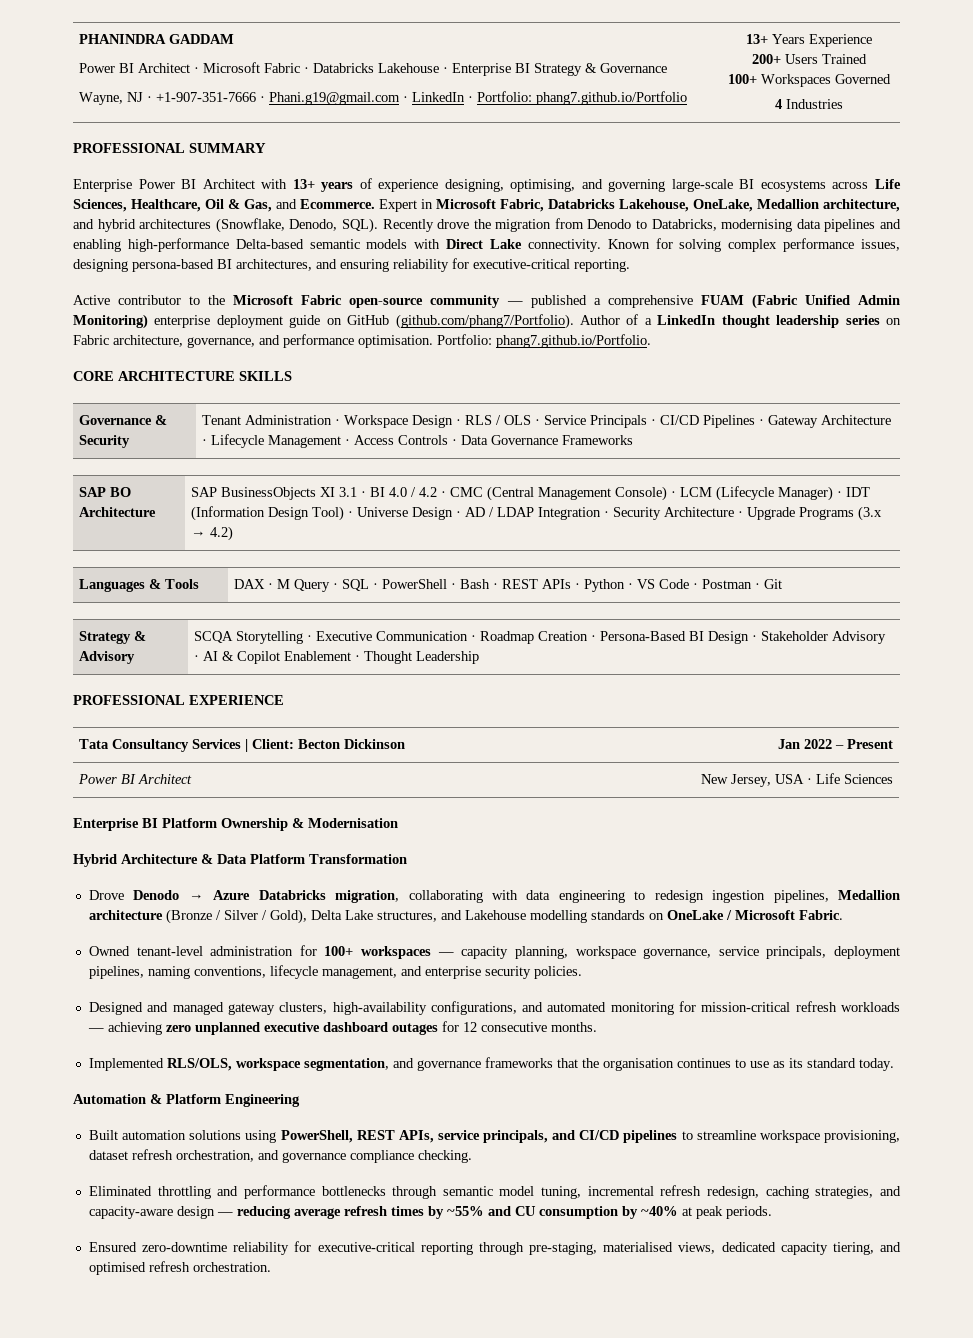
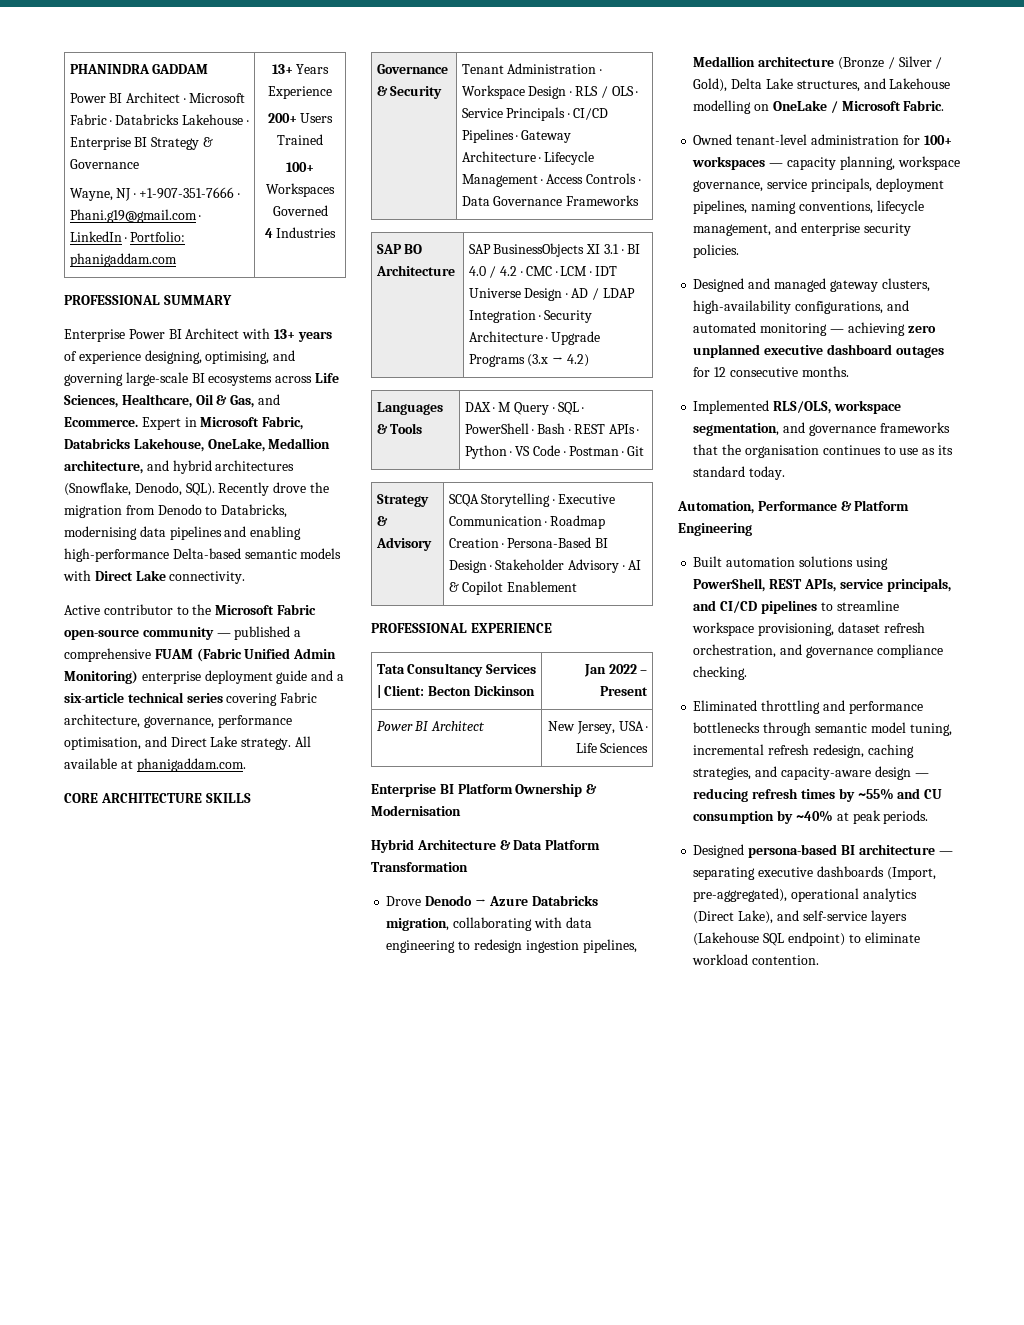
  PHANINDRA GADDAM
  Power BI Architect · Microsoft Fabric · Databricks Lakehouse · Enterprise BI Strategy & Governance
- Wayne, NJ · +1-907-351-7666 · Phani.g19@gmail.com · LinkedIn · Portfolio: phang7.github.io/Portfolio | 13+ Years Experience
+ Wayne, NJ · +1-907-351-7666 · Phani.g19@gmail.com · LinkedIn · Portfolio: phanigaddam.com | 13+ Years Experience
- Known for solving complex performance issues, designing persona-based BI architectures, and ensuring reliability for executive-critical reporting.
- Active contributor to the Microsoft Fabric open-source community — published a comprehensive FUAM (Fabric Unified Admin Monitoring) enterprise deployment guide on GitHub (github.com/phang7/Portfolio). Author of a LinkedIn thought leadership series on Fabric architecture, governance, and performance optimisation. Portfolio: phang7.github.io/Portfolio.
+ Active contributor to the Microsoft Fabric open-source community — published a comprehensive FUAM (Fabric Unified Admin Monitoring) enterprise deployment guide and a six-article technical series covering Fabric architecture, governance, performance optimisation, and Direct Lake strategy. All available at phanigaddam.com.
- SAP BusinessObjects XI 3.1 · BI 4.0 / 4.2 · CMC (Central Management Console) · LCM (Lifecycle Manager) · IDT (Information Design Tool) · Universe Design · AD / LDAP Integration · Security Architecture · Upgrade Programs (3.x → 4.2)
+ SAP BusinessObjects XI 3.1 · BI 4.0 / 4.2 · CMC · LCM · IDT Universe Design · AD / LDAP Integration · Security Architecture · Upgrade Programs (3.x → 4.2)
- Strategy & Advisory | SCQA Storytelling · Executive Communication · Roadmap Creation · Persona-Based BI Design · Stakeholder Advisory · AI & Copilot Enablement · Thought Leadership
+ Strategy & Advisory | SCQA Storytelling · Executive Communication · Roadmap Creation · Persona-Based BI Design · Stakeholder Advisory · AI & Copilot Enablement
- Drove Denodo → Azure Databricks migration, collaborating with data engineering to redesign ingestion pipelines, Medallion architecture (Bronze / Silver / Gold), Delta Lake structures, and Lakehouse modelling standards on OneLake / Microsoft Fabric.
+ Drove Denodo → Azure Databricks migration, collaborating with data engineering to redesign ingestion pipelines, Medallion architecture (Bronze / Silver / Gold), Delta Lake structures, and Lakehouse modelling on OneLake / Microsoft Fabric.
- Designed and managed gateway clusters, high-availability configurations, and automated monitoring for mission-critical refresh workloads — achieving zero unplanned executive dashboard outages for 12 consecutive months.
+ Designed and managed gateway clusters, high-availability configurations, and automated monitoring — achieving zero unplanned executive dashboard outages for 12 consecutive months.
- Automation & Platform Engineering
+ Automation, Performance & Platform Engineering
- Eliminated throttling and performance bottlenecks through semantic model tuning, incremental refresh redesign, caching strategies, and capacity-aware design — reducing average refresh times by ~55% and CU consumption by ~40% at peak periods.
+ Eliminated throttling and performance bottlenecks through semantic model tuning, incremental refresh redesign, caching strategies, and capacity-aware design — reducing refresh times by ~55% and CU consumption by ~40% at peak periods.
- Ensured zero-downtime reliability for executive-critical reporting through pre-staging, materialised views, dedicated capacity tiering, and optimised refresh orchestration.
+ Designed persona-based BI architecture — separating executive dashboards (Import, pre-aggregated), operational analytics (Direct Lake), and self-service layers (Lakehouse SQL endpoint) to eliminate workload contention.

